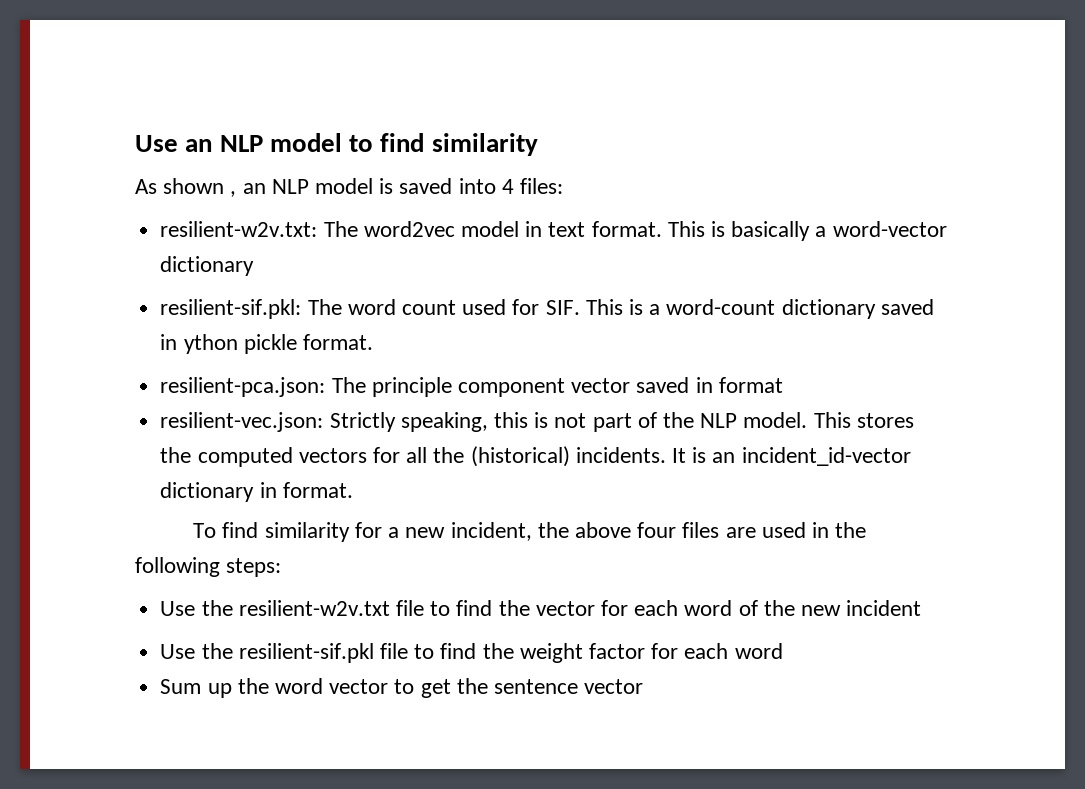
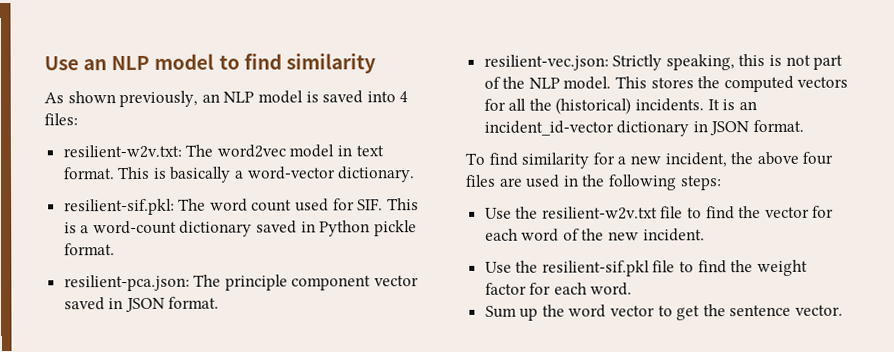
- As shown , an NLP model is saved into 4 files:
+ As shown previously, an NLP model is saved into 4 files:
- This is basically a word-vector dictionary
+ This is basically a word-vector dictionary.
- resilient-sif.pkl: The word count used for SIF. This is a word-count dictionary saved in ython pickle format.
+ resilient-sif.pkl: The word count used for SIF. This is a word-count dictionary saved in Python pickle format.
- resilient-pca.json: The principle component vector saved in format
+ resilient-pca.json: The principle component vector saved in JSON format.
- It is an incident_id-vector dictionary in format.
+ It is an incident_id-vector dictionary in JSON format.
- Use the resilient-w2v.txt file to find the vector for each word of the new incident
+ Use the resilient-w2v.txt file to find the vector for each word of the new incident.
- Use the resilient-sif.pkl file to find the weight factor for each word
+ Use the resilient-sif.pkl file to find the weight factor for each word.
- Sum up the word vector to get the sentence vector
+ Sum up the word vector to get the sentence vector.

